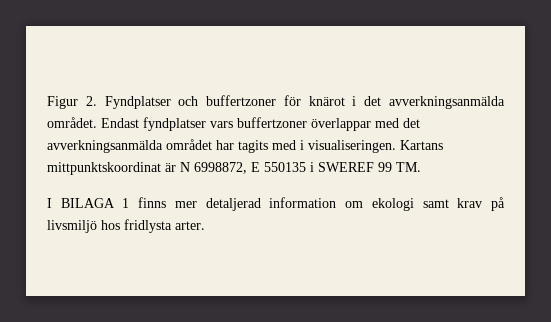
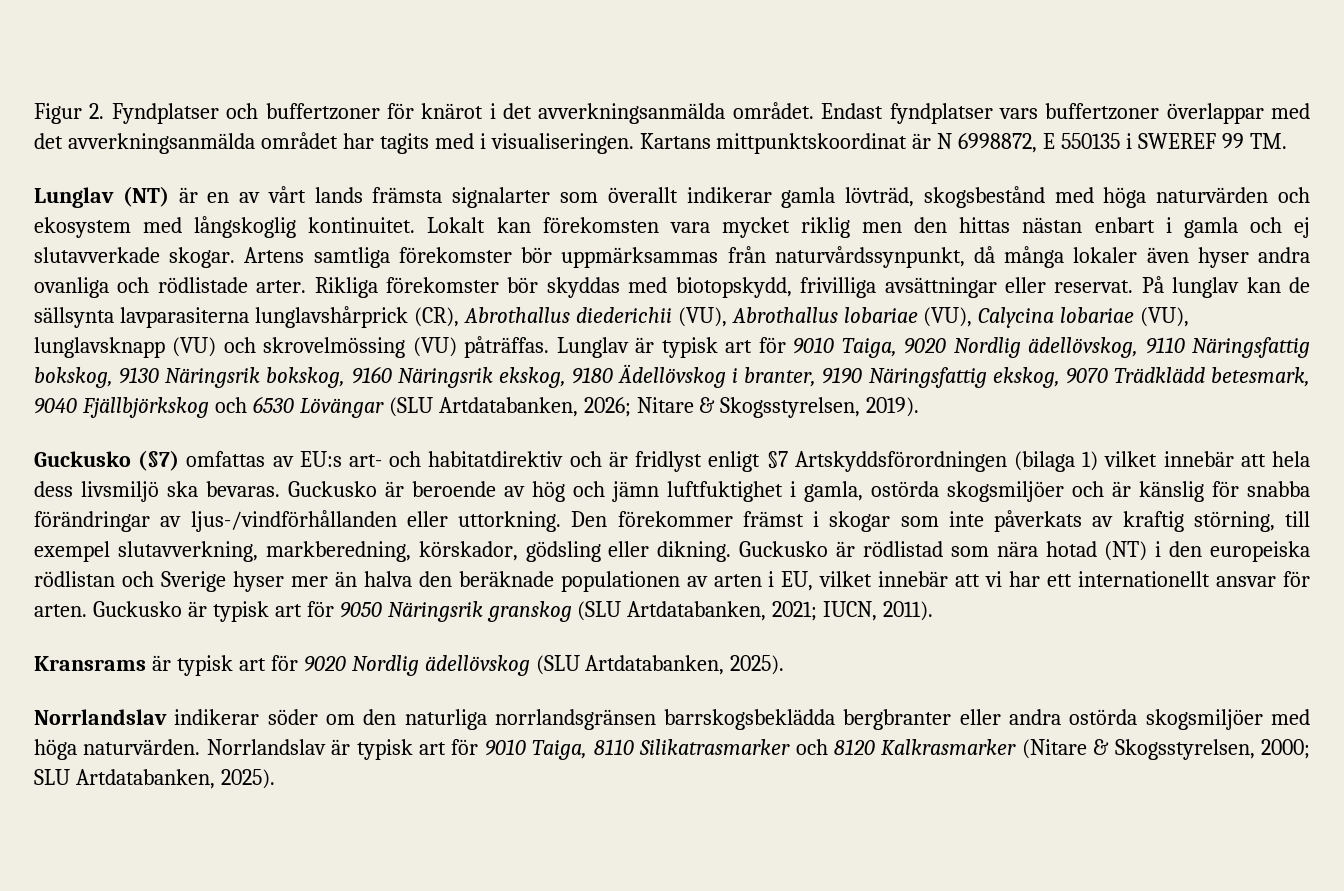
- I BILAGA 1 finns mer detaljerad information om ekologi samt krav på livsmiljö hos fridlysta arter.
+ Lunglav (NT) är en av vårt lands främsta signalarter som överallt indikerar gamla lövträd, skogsbestånd med höga naturvärden och ekosystem med långskoglig kontinuitet. Lokalt kan förekomsten vara mycket riklig men den hittas nästan enbart i gamla och ej slutavverkade skogar. Artens samtliga förekomster bör uppmärksammas från naturvårdssynpunkt, då många lokaler även hyser andra ovanliga och rödlistade arter. Rikliga förekomster bör skyddas med biotopskydd, frivilliga avsättningar eller reservat. På lunglav kan de sällsynta lavparasiterna lunglavshårprick (CR), Abrothallus diederichii (VU), Abrothallus lobariae (VU), Calycina lobariae (VU), lunglavsknapp (VU) och skrovelmössing (VU) påträffas. Lunglav är typisk art för 9010 Taiga, 9020 Nordlig ädellövskog, 9110 Näringsfattig bokskog, 9130 Näringsrik bokskog, 9160 Näringsrik ekskog, 9180 Ädellövskog i branter, 9190 Näringsfattig ekskog, 9070 Trädklädd betesmark, 9040 Fjällbjörkskog och 6530 Lövängar (SLU Artdatabanken, 2026; Nitare & Skogsstyrelsen, 2019).
+ Guckusko (§7) omfattas av EU:s art- och habitatdirektiv och är fridlyst enligt §7 Artskyddsförordningen (bilaga 1) vilket innebär att hela dess livsmiljö ska bevaras. Guckusko är beroende av hög och jämn luftfuktighet i gamla, ostörda skogsmiljöer och är känslig för snabba förändringar av ljus-/vindförhållanden eller uttorkning. Den förekommer främst i skogar som inte påverkats av kraftig störning, till exempel slutavverkning, markberedning, körskador, gödsling eller dikning. Guckusko är rödlistad som nära hotad (NT) i den europeiska rödlistan och Sverige hyser mer än halva den beräknade populationen av arten i EU, vilket innebär att vi har ett internationellt ansvar för arten. Guckusko är typisk art för 9050 Näringsrik granskog (SLU Artdatabanken, 2021; IUCN, 2011).
+ Kransrams är typisk art för 9020 Nordlig ädellövskog (SLU Artdatabanken, 2025).
+ Norrlandslav indikerar söder om den naturliga norrlandsgränsen barrskogsbeklädda bergbranter eller andra ostörda skogsmiljöer med höga naturvärden. Norrlandslav är typisk art för 9010 Taiga, 8110 Silikatrasmarker och 8120 Kalkrasmarker (Nitare & Skogsstyrelsen, 2000; SLU Artdatabanken, 2025).

